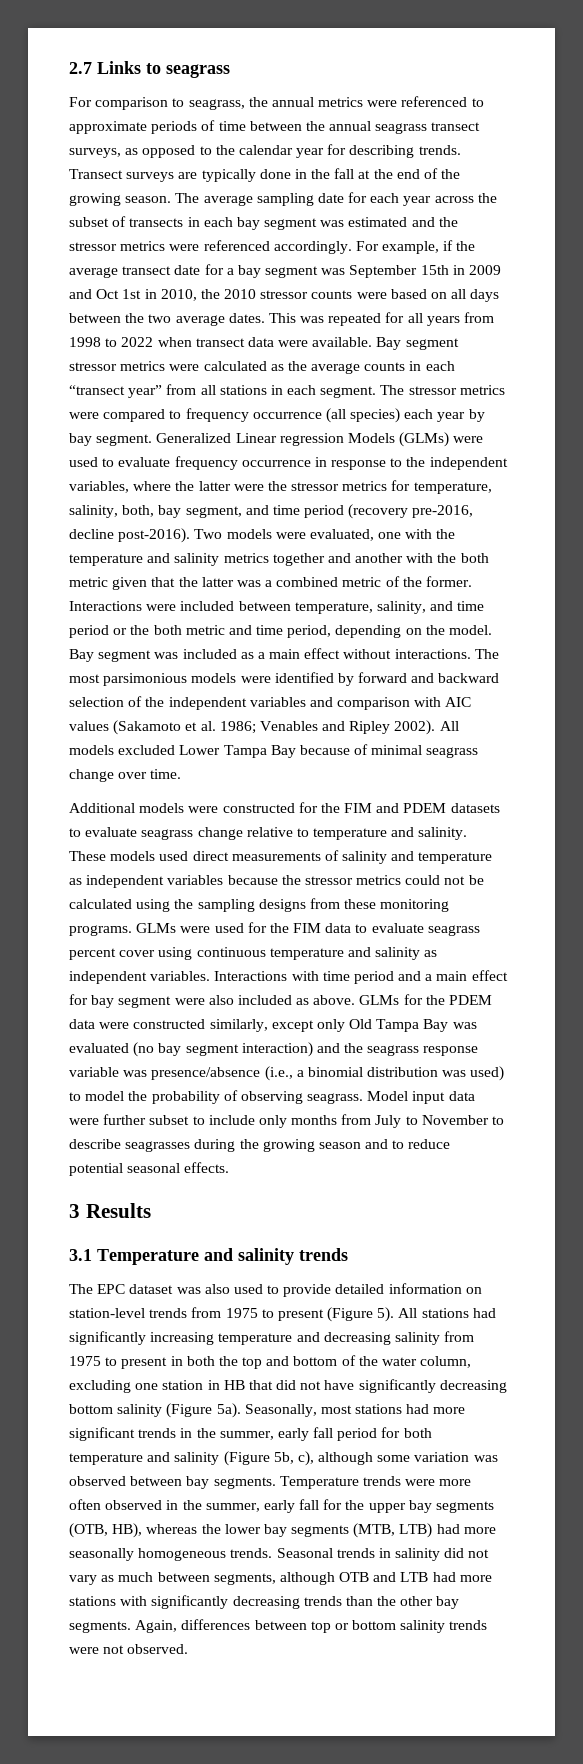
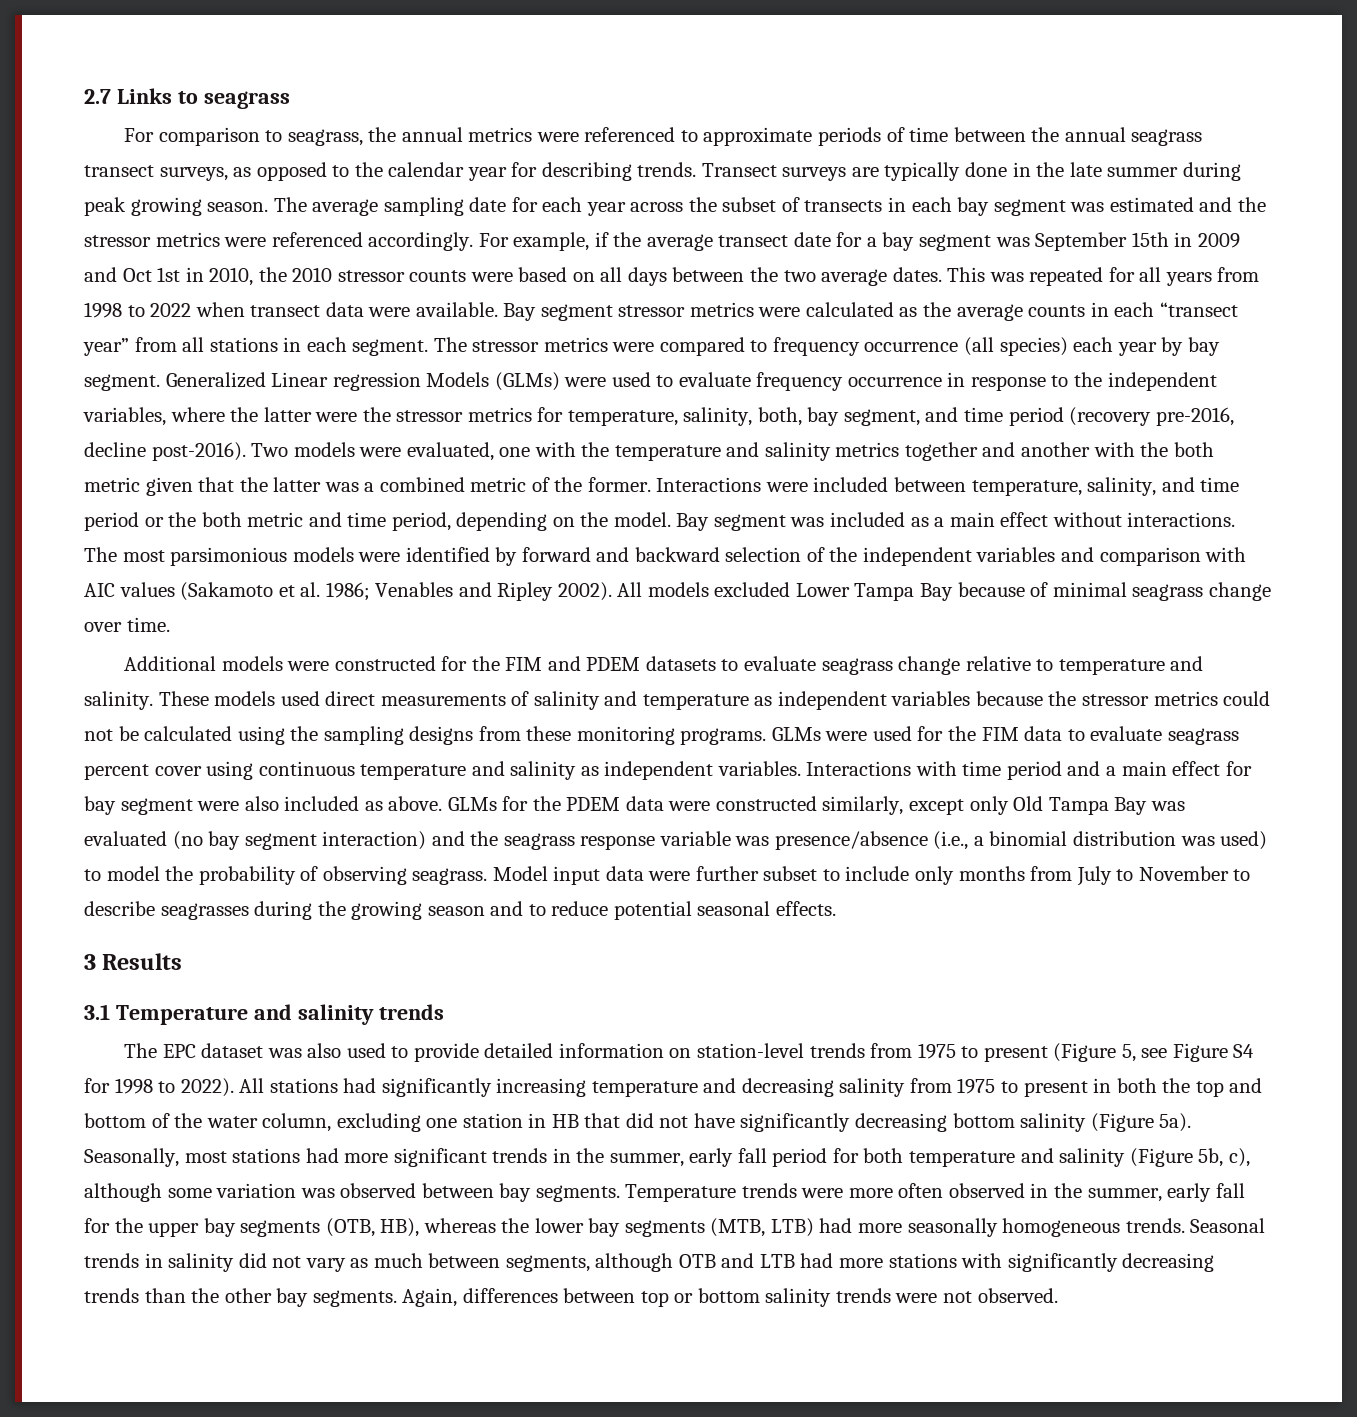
- Transect surveys are typically done in the fall at the end of the growing season.
+ Transect surveys are typically done in the late summer during peak growing season.
- The EPC dataset was also used to provide detailed information on station-level trends from 1975 to present (Figure 5).
+ The EPC dataset was also used to provide detailed information on station-level trends from 1975 to present (Figure 5, see Figure S4 for 1998 to 2022).

